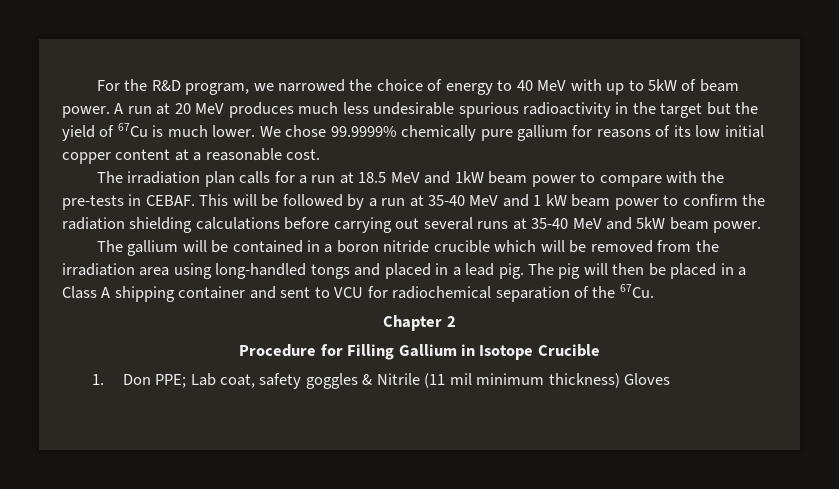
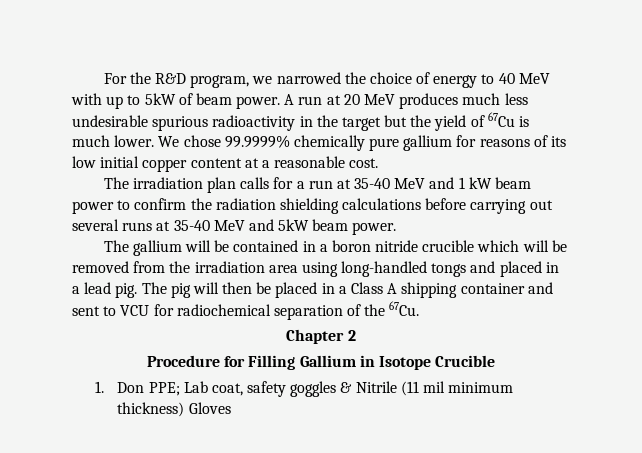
- The irradiation plan calls for a run at 18.5 MeV and 1kW beam power to compare with the pre-tests in CEBAF. This will be followed by a run at 35-40 MeV and 1 kW beam power to confirm the radiation shielding calculations before carrying out several runs at 35-40 MeV and 5kW beam power.
+ The irradiation plan calls for a run at 35-40 MeV and 1 kW beam power to confirm the radiation shielding calculations before carrying out several runs at 35-40 MeV and 5kW beam power.

